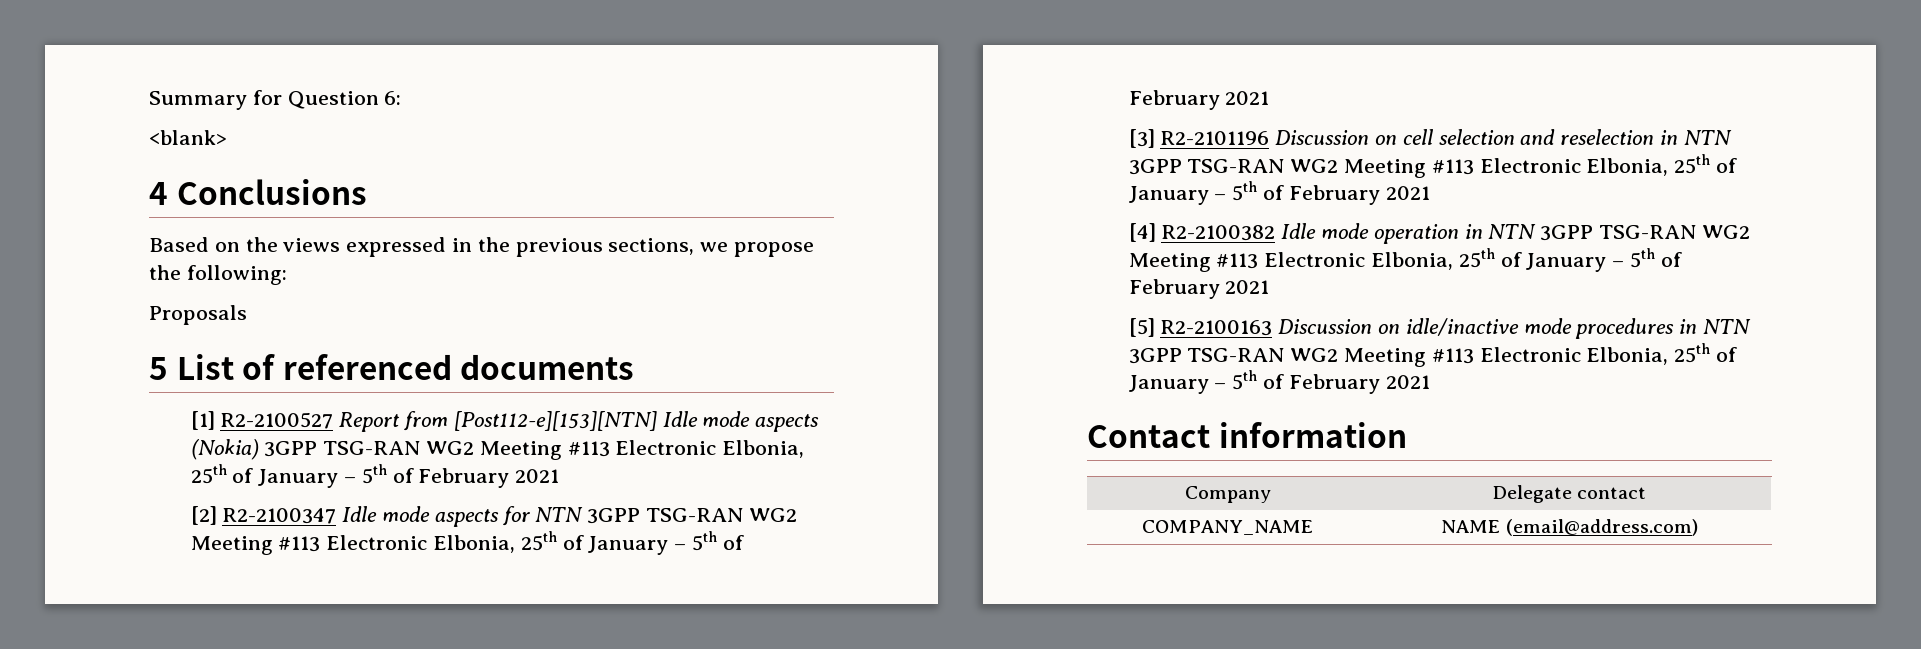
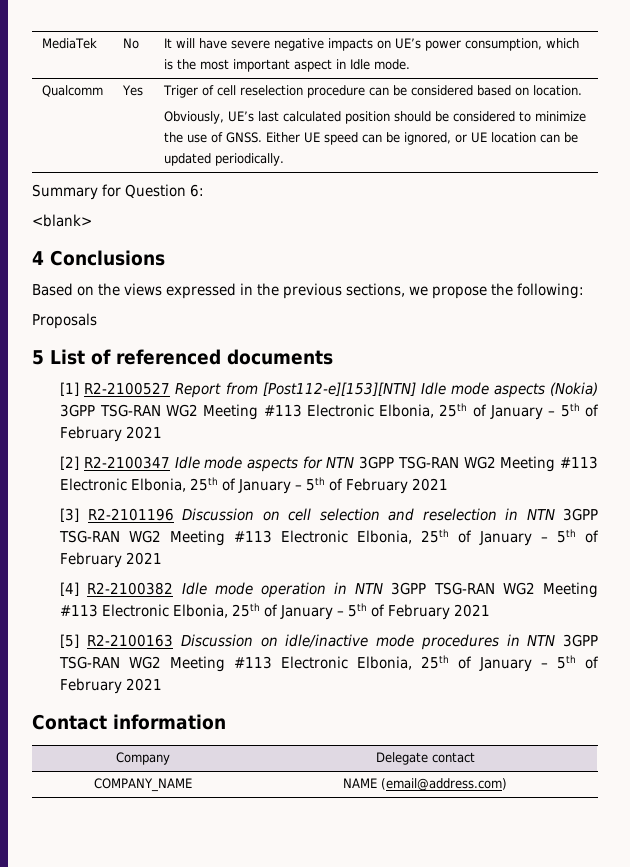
+ MediaTek | No | It will have severe negative impacts on UE’s power consumption, which is the most important aspect in Idle mode.
+ Qualcomm | Yes | Triger of cell reselection procedure can be considered based on location.
+ Obviously, UE’s last calculated position should be considered to minimize the use of GNSS. Either UE speed can be ignored, or UE location can be updated periodically.

